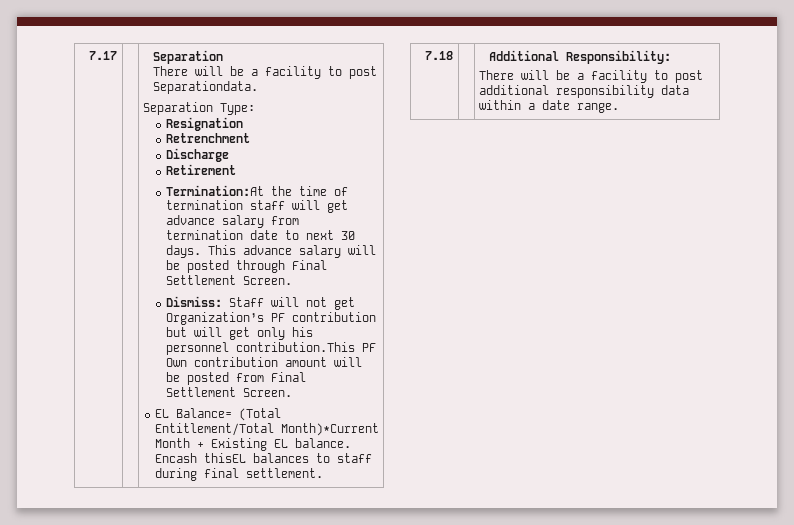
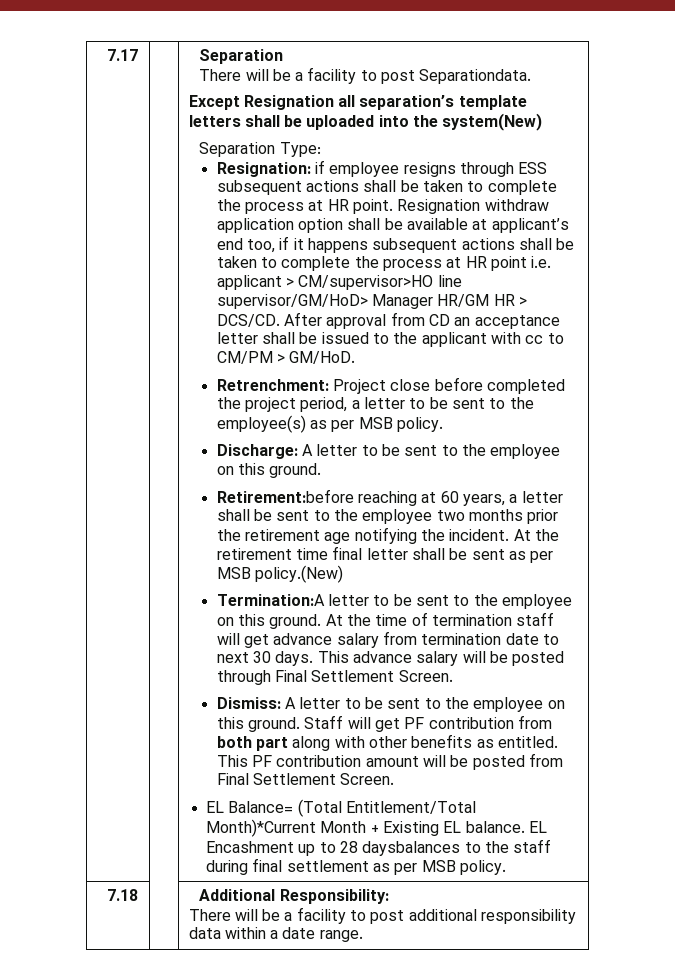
+ Except Resignation all separation’s template letters shall be uploaded into the system(New)
  Separation Type:
- Resignation
- Retrenchment
- Discharge
- Retirement
- Termination:At the time of termination staff will get advance salary from termination date to next 30 days.
+ Resignation: if employee resigns through ESS subsequent actions shall be taken to complete the process at HR point. Resignation withdraw application option shall be available at applicant’s end too, if it happens subsequent actions shall be taken to complete the process at HR point i.e. applicant > CM/supervisor>HO line supervisor/GM/HoD> Manager HR/GM HR > DCS/CD. After approval from CD an acceptance letter shall be issued to the applicant with cc to CM/PM > GM/HoD.
+ Retrenchment: Project close before completed the project period, a letter to be sent to the employee(s) as per MSB policy.
+ Discharge: A letter to be sent to the employee on this ground.
+ Retirement:before reaching at 60 years, a letter shall be sent to the employee two months prior the retirement age notifying the incident. At the retirement time final letter shall be sent as per MSB policy.(New)
+ Termination:A letter to be sent to the employee on this ground. At the time of termination staff will get advance salary from termination date to next 30 days.
- Dismiss: Staff will not get Organization’s PF contribution but will get only his personnel contribution.This PF Own contribution amount will be posted from Final Settlement Screen.
+ Dismiss: A letter to be sent to the employee on this ground. Staff will get PF contribution from both part along with other benefits as entitled. This PF contribution amount will be posted from Final Settlement Screen.
- Encash thisEL balances to staff during final settlement.
+ EL Encashment up to 28 daysbalances to the staff during final settlement as per MSB policy.

